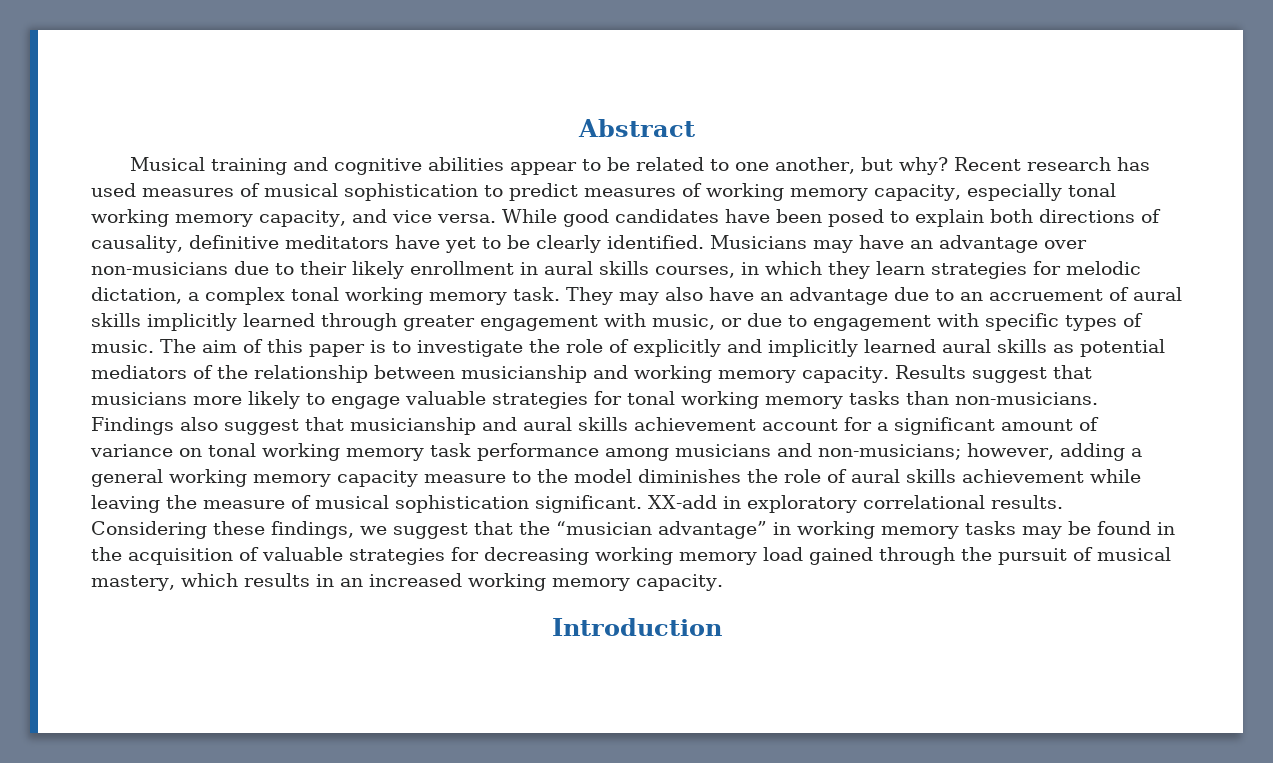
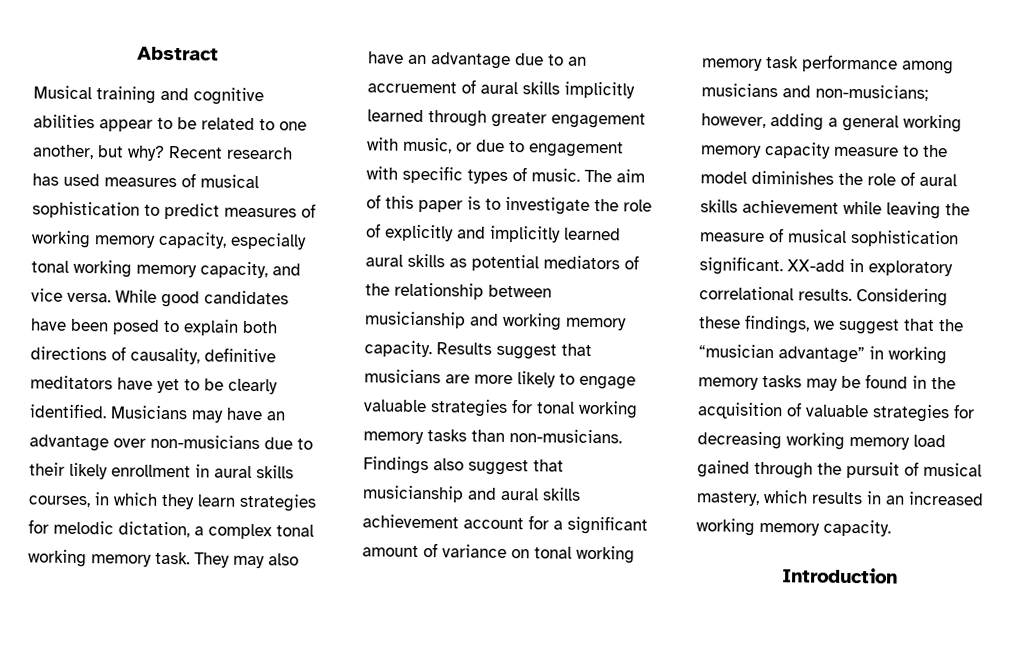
- Results suggest that musicians more likely to engage valuable strategies for tonal working memory tasks than non-musicians.
+ Results suggest that musicians are more likely to engage valuable strategies for tonal working memory tasks than non-musicians.

